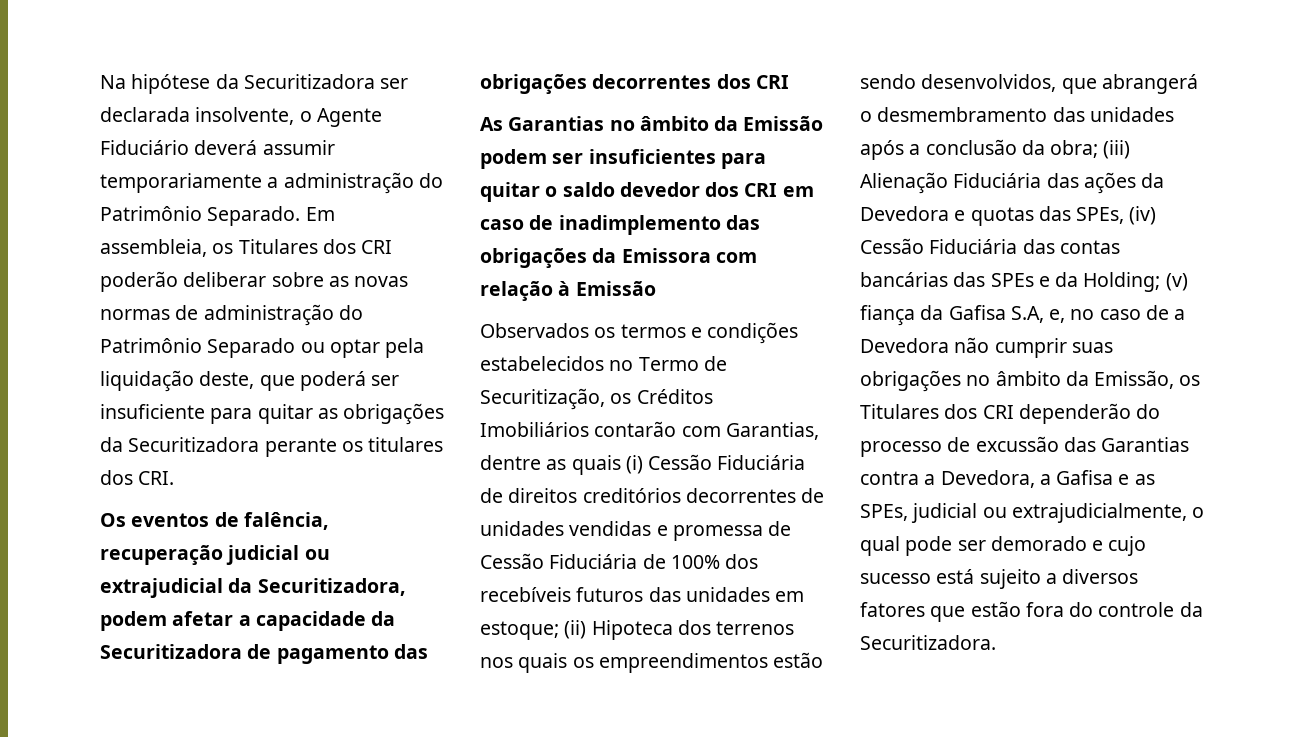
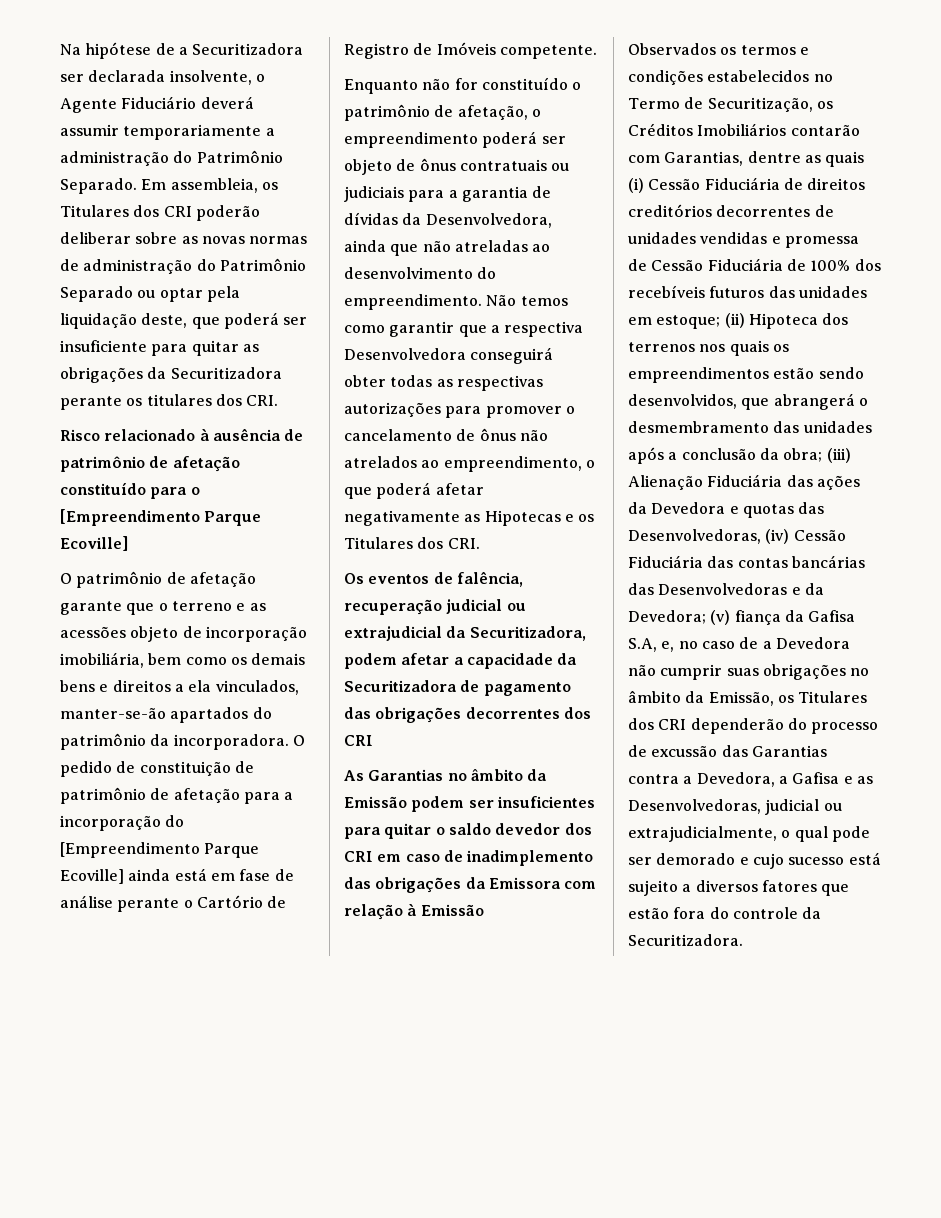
- Na hipótese da Securitizadora ser declarada insolvente, o Agente Fiduciário deverá assumir temporariamente a administração do Patrimônio Separado.
+ Na hipótese de a Securitizadora ser declarada insolvente, o Agente Fiduciário deverá assumir temporariamente a administração do Patrimônio Separado.
+ Risco relacionado à ausência de patrimônio de afetação constituído para o [Empreendimento Parque Ecoville]
+ O patrimônio de afetação garante que o terreno e as acessões objeto de incorporação imobiliária, bem como os demais bens e direitos a ela vinculados, manter-se-ão apartados do patrimônio da incorporadora. O pedido de constituição de patrimônio de afetação para a incorporação do [Empreendimento Parque Ecoville] ainda está em fase de análise perante o Cartório de Registro de Imóveis competente.
+ Enquanto não for constituído o patrimônio de afetação, o empreendimento poderá ser objeto de ônus contratuais ou judiciais para a garantia de dívidas da Desenvolvedora, ainda que não atreladas ao desenvolvimento do empreendimento. Não temos como garantir que a respectiva Desenvolvedora conseguirá obter todas as respectivas autorizações para promover o cancelamento de ônus não atrelados ao empreendimento, o que poderá afetar negativamente as Hipotecas e os Titulares dos CRI.
- (iii) Alienação Fiduciária das ações da Devedora e quotas das SPEs, (iv) Cessão Fiduciária das contas bancárias das SPEs e da Holding;
+ (iii) Alienação Fiduciária das ações da Devedora e quotas das Desenvolvedoras, (iv) Cessão Fiduciária das contas bancárias das Desenvolvedoras e da Devedora;
- (v) fiança da Gafisa S.A, e, no caso de a Devedora não cumprir suas obrigações no âmbito da Emissão, os Titulares dos CRI dependerão do processo de excussão das Garantias contra a Devedora, a Gafisa e as SPEs, judicial ou extrajudicialmente, o qual pode ser demorado e cujo sucesso está sujeito a diversos fatores que estão fora do controle da Securitizadora.
+ (v) fiança da Gafisa S.A, e, no caso de a Devedora não cumprir suas obrigações no âmbito da Emissão, os Titulares dos CRI dependerão do processo de excussão das Garantias contra a Devedora, a Gafisa e as Desenvolvedoras, judicial ou extrajudicialmente, o qual pode ser demorado e cujo sucesso está sujeito a diversos fatores que estão fora do controle da Securitizadora.

